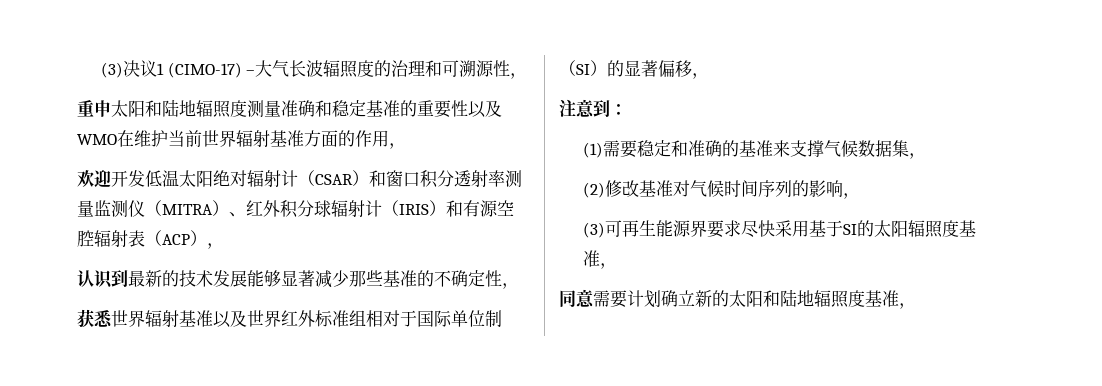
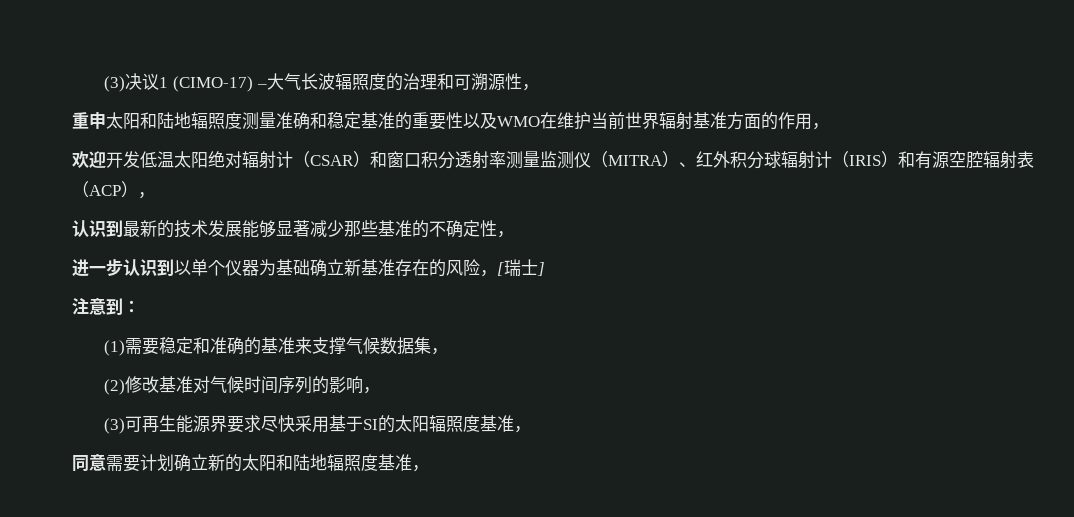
- 获悉世界辐射基准以及世界红外标准组相对于国际单位制（SI）的显著偏移，
+ 进一步认识到以单个仪器为基础确立新基准存在的风险，[瑞士]

